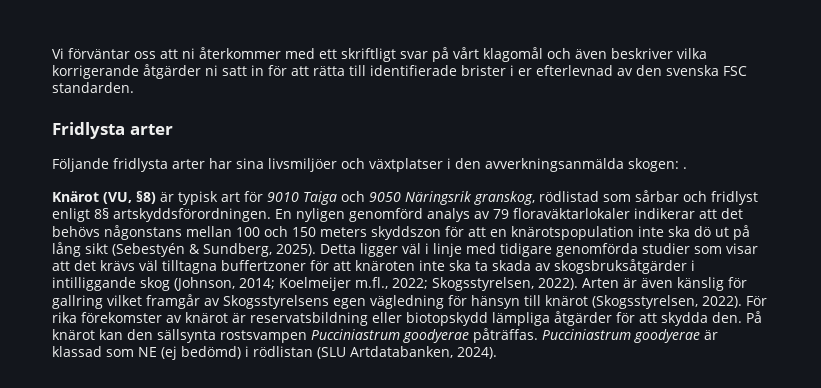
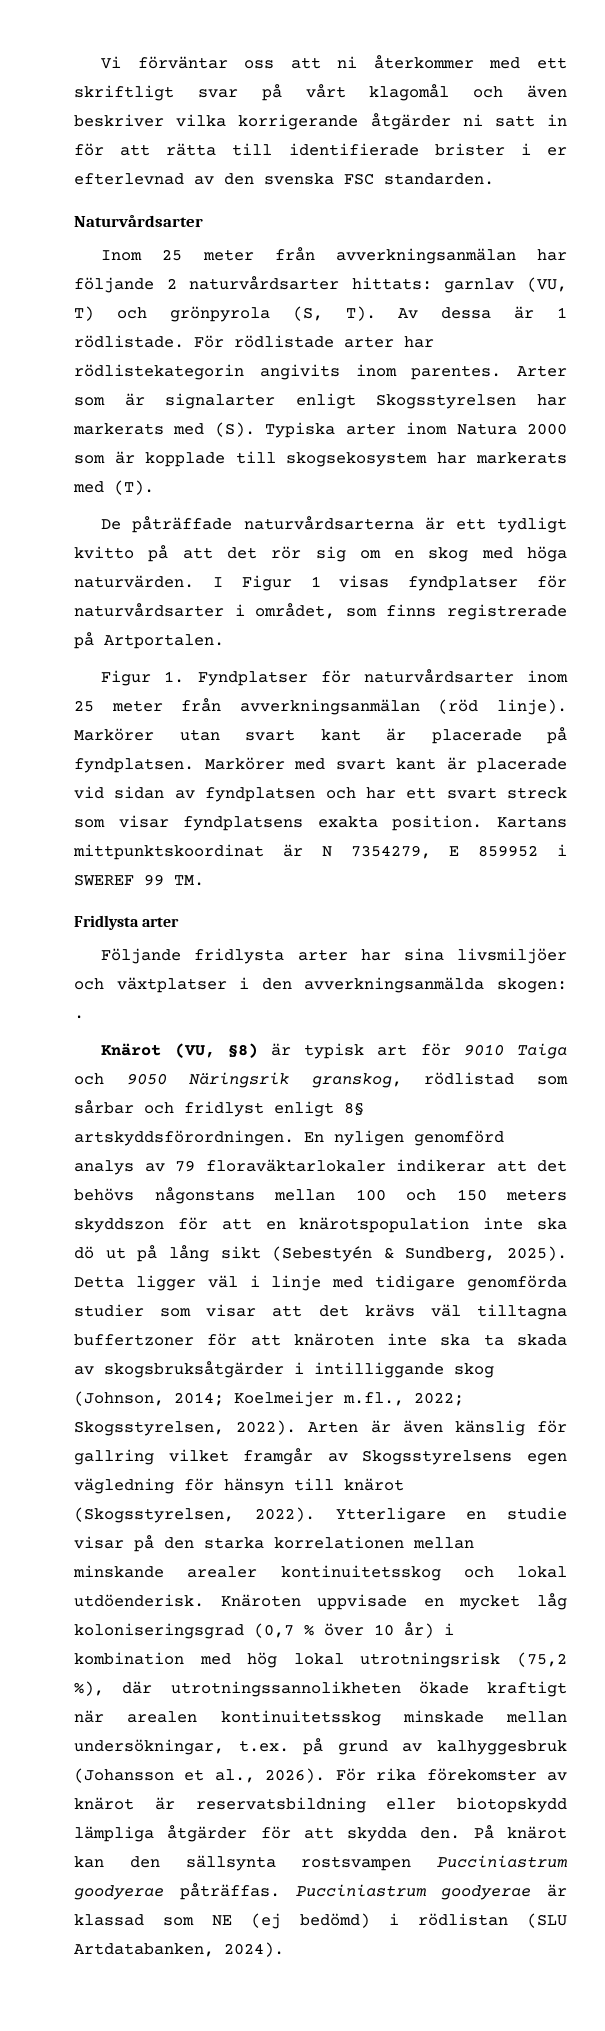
+ Naturvårdsarter
+ Inom 25 meter från avverkningsanmälan har följande 2 naturvårdsarter hittats: garnlav (VU, T) och grönpyrola (S, T). Av dessa är 1 rödlistade. För rödlistade arter har rödlistekategorin angivits inom parentes. Arter som är signalarter enligt Skogsstyrelsen har markerats med (S). Typiska arter inom Natura 2000 som är kopplade till skogsekosystem har markerats med (T).
+ De påträffade naturvårdsarterna är ett tydligt kvitto på att det rör sig om en skog med höga naturvärden. I Figur 1 visas fyndplatser för naturvårdsarter i området, som finns registrerade på Artportalen.
+ Figur 1. Fyndplatser för naturvårdsarter inom 25 meter från avverkningsanmälan (röd linje). Markörer utan svart kant är placerade på fyndplatsen. Markörer med svart kant är placerade vid sidan av fyndplatsen och har ett svart streck som visar fyndplatsens exakta position. Kartans mittpunktskoordinat är N 7354279, E 859952 i SWEREF 99 TM.
+ Ytterligare en studie visar på den starka korrelationen mellan minskande arealer kontinuitetsskog och lokal utdöenderisk. Knäroten uppvisade en mycket låg koloniseringsgrad (0,7 % över 10 år) i kombination med hög lokal utrotningsrisk (75,2 %), där utrotningssannolikheten ökade kraftigt när arealen kontinuitetsskog minskade mellan undersökningar, t.ex. på grund av kalhyggesbruk (Johansson et al., 2026).

